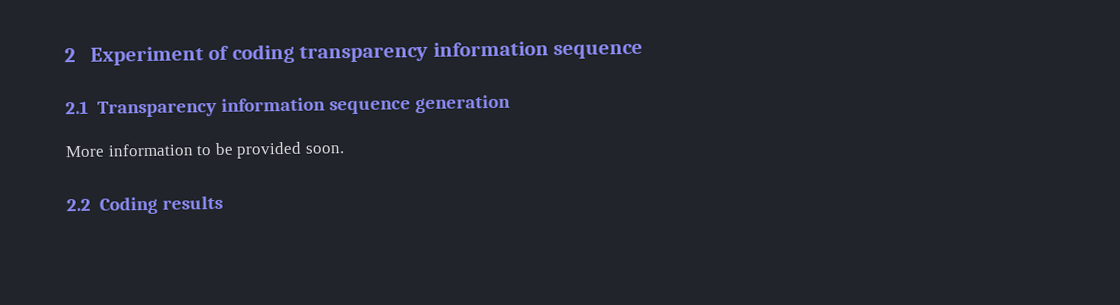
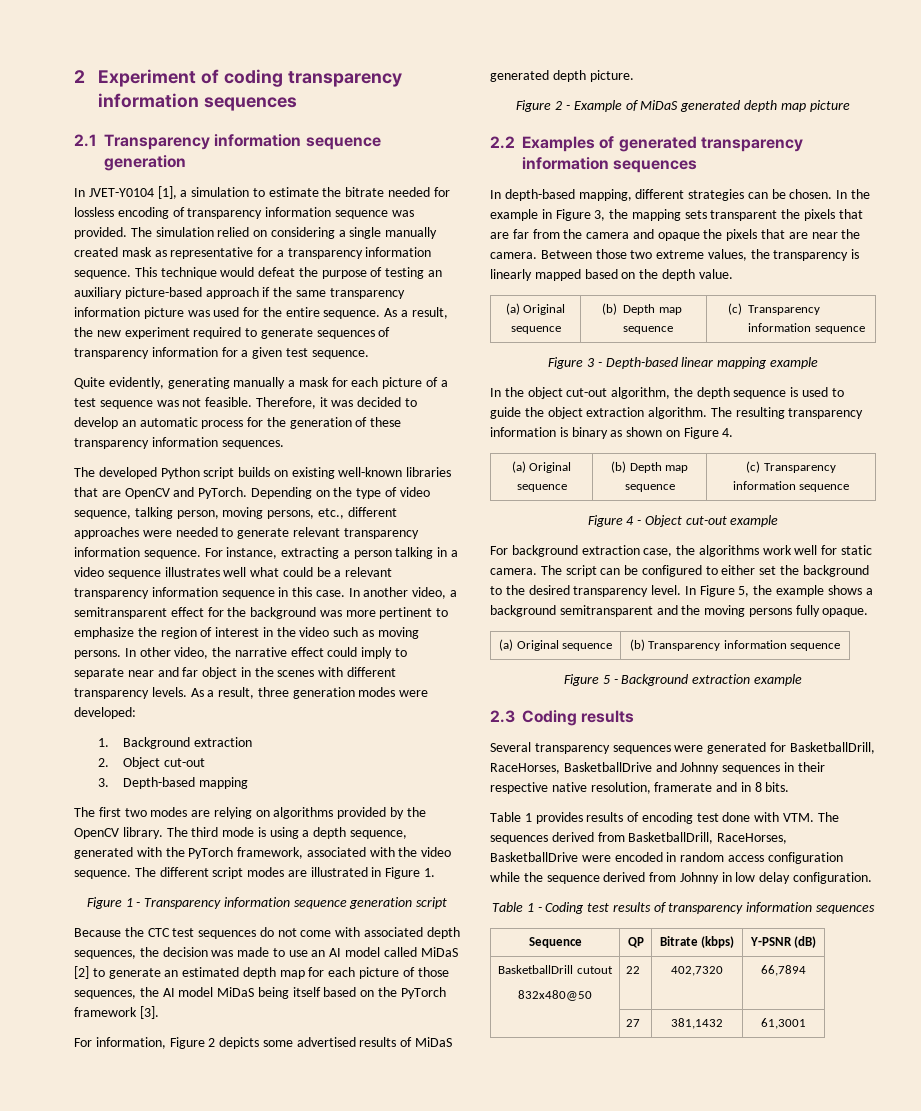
- 2 Experiment of coding transparency information sequence
+ 2 Experiment of coding transparency information sequences
- More information to be provided soon.
- 2.2 Coding results
+ In JVET-Y0104 [1], a simulation to estimate the bitrate needed for lossless encoding of transparency information sequence was provided. The simulation relied on considering a single manually created mask as representative for a transparency information sequence. This technique would defeat the purpose of testing an auxiliary picture-based approach if the same transparency information picture was used for the entire sequence. As a result, the new experiment required to generate sequences of transparency information for a given test sequence.
+ Quite evidently, generating manually a mask for each picture of a test sequence was not feasible. Therefore, it was decided to develop an automatic process for the generation of these transparency information sequences.
+ The developed Python script builds on existing well-known libraries that are OpenCV and PyTorch. Depending on the type of video sequence, talking person, moving persons, etc., different approaches were needed to generate relevant transparency information sequence. For instance, extracting a person talking in a video sequence illustrates well what could be a relevant transparency information sequence in this case. In another video, a semitransparent effect for the background was more pertinent to emphasize the region of interest in the video such as moving persons. In other video, the narrative effect could imply to separate near and far object in the scenes with different transparency levels. As a result, three generation modes were developed:
+ 1. Background extraction
+ 2. Object cut-out
+ 3. Depth-based mapping
+ The first two modes are relying on algorithms provided by the OpenCV library. The third mode is using a depth sequence, generated with the PyTorch framework, associated with the video sequence. The different script modes are illustrated in Figure 1.
+ Figure 1 - Transparency information sequence generation script
+ Because the CTC test sequences do not come with associated depth sequences, the decision was made to use an AI model called MiDaS [2] to generate an estimated depth map for each picture of those sequences, the AI model MiDaS being itself based on the PyTorch framework [3].
+ For information, Figure 2 depicts some advertised results of MiDaS generated depth picture.
+ Figure 2 - Example of MiDaS generated depth map picture
+ 2.2 Examples of generated transparency information sequences
+ In depth-based mapping, different strategies can be chosen. In the example in Figure 3, the mapping sets transparent the pixels that are far from the camera and opaque the pixels that are near the camera. Between those two extreme values, the transparency is linearly mapped based on the depth value.
+ (a) Original sequence | (b) Depth map sequence | (c) Transparency information sequence
+ Figure 3 - Depth-based linear mapping example
+ In the object cut-out algorithm, the depth sequence is used to guide the object extraction algorithm. The resulting transparency information is binary as shown on Figure 4.
+ (a) Original sequence | (b) Depth map sequence | (c) Transparency information sequence
+ Figure 4 - Object cut-out example
+ For background extraction case, the algorithms work well for static camera. The script can be configured to either set the background to the desired transparency level. In Figure 5, the example shows a background semitransparent and the moving persons fully opaque.
+ (a) Original sequence | (b) Transparency information sequence
+ Figure 5 - Background extraction example
+ 2.3 Coding results
+ Several transparency sequences were generated for BasketballDrill, RaceHorses, BasketballDrive and Johnny sequences in their respective native resolution, framerate and in 8 bits.
+ Table 1 provides results of encoding test done with VTM. The sequences derived from BasketballDrill, RaceHorses, BasketballDrive were encoded in random access configuration while the sequence derived from Johnny in low delay configuration.
+ Table 1 - Coding test results of transparency information sequences
+ Sequence | QP | Bitrate (kbps) | Y-PSNR (dB)
+ BasketballDrill cutout
+ 832x480@50 | 22 | 402,7320 | 66,7894
+ | 27 | 381,1432 | 61,3001

